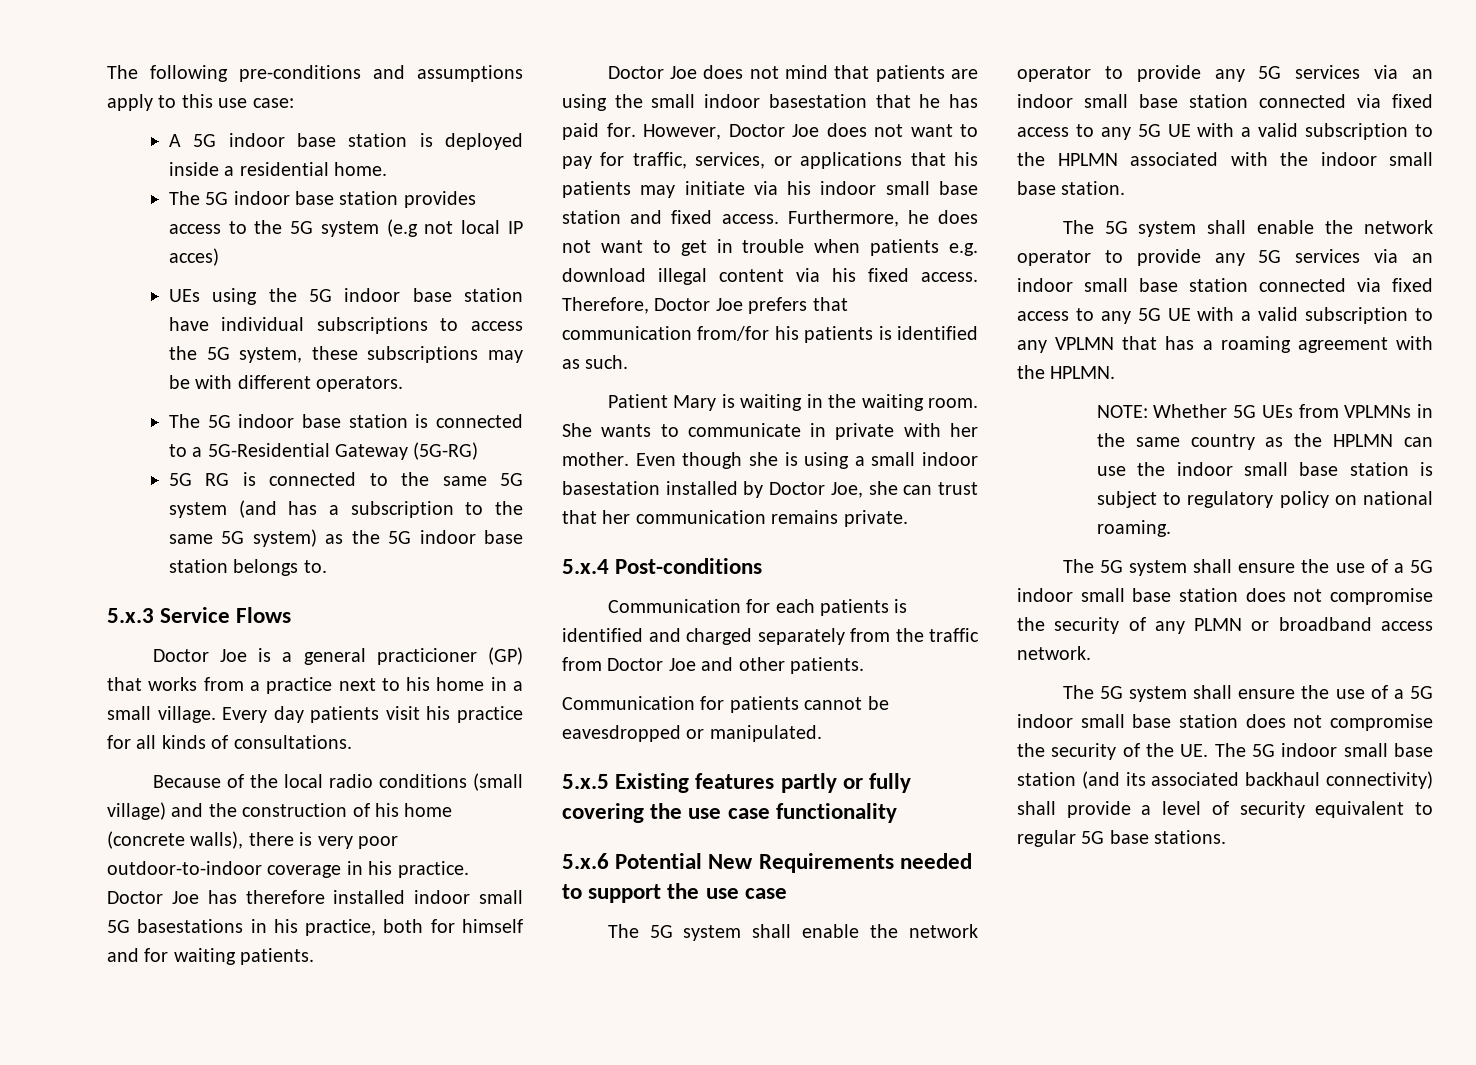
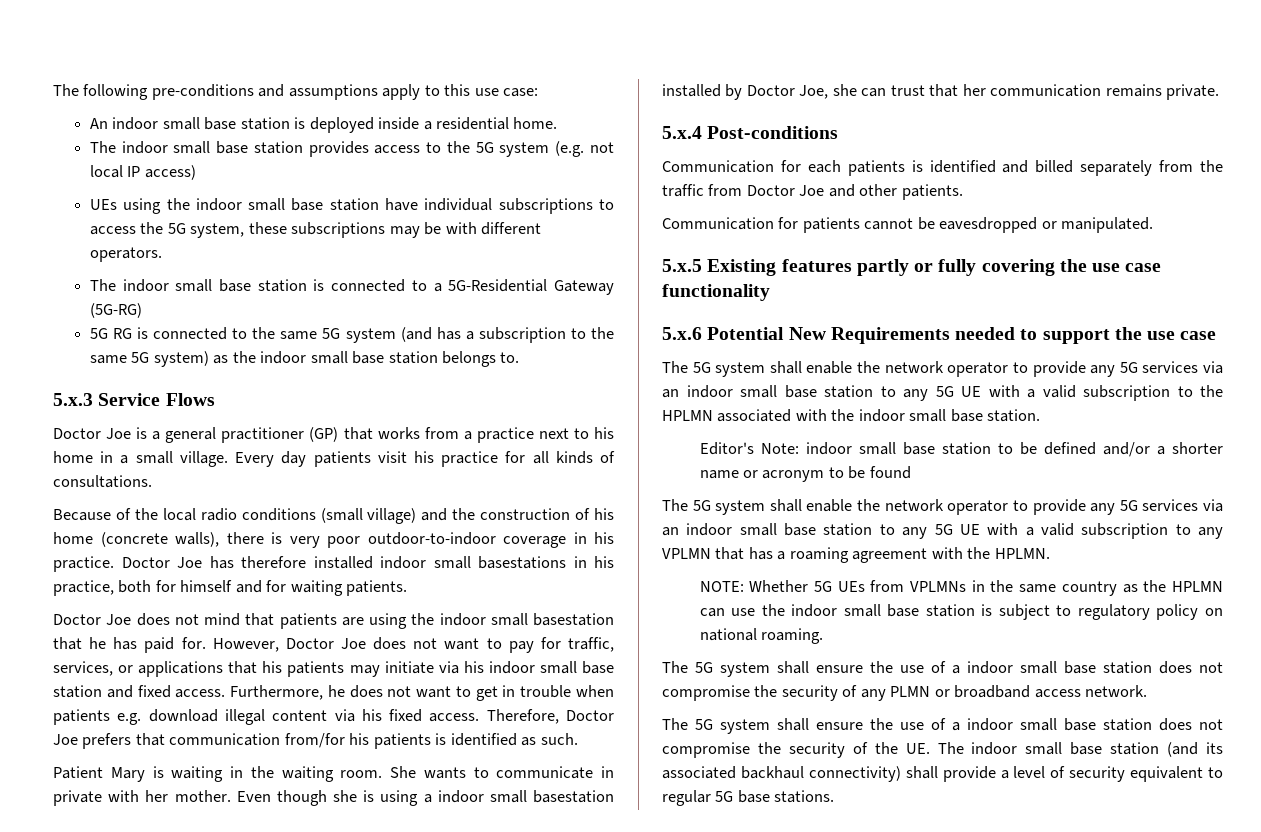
- A 5G indoor base station is deployed inside a residential home.
+ An indoor small base station is deployed inside a residential home.
- The 5G indoor base station provides access to the 5G system (e.g not local IP acces)
+ The indoor small base station provides access to the 5G system (e.g. not local IP access)
- UEs using the 5G indoor base station have individual subscriptions to access the 5G system, these subscriptions may be with different operators.
+ UEs using the indoor small base station have individual subscriptions to access the 5G system, these subscriptions may be with different operators.
- The 5G indoor base station is connected to a 5G-Residential Gateway (5G-RG)
+ The indoor small base station is connected to a 5G-Residential Gateway (5G-RG)
- 5G RG is connected to the same 5G system (and has a subscription to the same 5G system) as the 5G indoor base station belongs to.
+ 5G RG is connected to the same 5G system (and has a subscription to the same 5G system) as the indoor small base station belongs to.
- Doctor Joe is a general practicioner (GP) that works from a practice next to his home in a small village.
+ Doctor Joe is a general practitioner (GP) that works from a practice next to his home in a small village.
- Doctor Joe has therefore installed indoor small 5G basestations in his practice, both for himself and for waiting patients.
+ Doctor Joe has therefore installed indoor small basestations in his practice, both for himself and for waiting patients.
- Doctor Joe does not mind that patients are using the small indoor basestation that he has paid for.
+ Doctor Joe does not mind that patients are using the indoor small basestation that he has paid for.
- Even though she is using a small indoor basestation installed by Doctor Joe, she can trust that her communication remains private.
+ Even though she is using a indoor small basestation installed by Doctor Joe, she can trust that her communication remains private.
- Communication for each patients is identified and charged separately from the traffic from Doctor Joe and other patients.
+ Communication for each patients is identified and billed separately from the traffic from Doctor Joe and other patients.
- The 5G system shall enable the network operator to provide any 5G services via an indoor small base station connected via fixed access to any 5G UE with a valid subscription to the HPLMN associated with the indoor small base station.
+ The 5G system shall enable the network operator to provide any 5G services via an indoor small base station to any 5G UE with a valid subscription to the HPLMN associated with the indoor small base station.
+ Editor's Note: indoor small base station to be defined and/or a shorter name or acronym to be found
- The 5G system shall enable the network operator to provide any 5G services via an indoor small base station connected via fixed access to any 5G UE with a valid subscription to any VPLMN that has a roaming agreement with the HPLMN.
+ The 5G system shall enable the network operator to provide any 5G services via an indoor small base station to any 5G UE with a valid subscription to any VPLMN that has a roaming agreement with the HPLMN.
- The 5G system shall ensure the use of a 5G indoor small base station does not compromise the security of any PLMN or broadband access network.
+ The 5G system shall ensure the use of a indoor small base station does not compromise the security of any PLMN or broadband access network.
- The 5G system shall ensure the use of a 5G indoor small base station does not compromise the security of the UE. The 5G indoor small base station (and its associated backhaul connectivity) shall provide a level of security equivalent to regular 5G base stations.
+ The 5G system shall ensure the use of a indoor small base station does not compromise the security of the UE. The indoor small base station (and its associated backhaul connectivity) shall provide a level of security equivalent to regular 5G base stations.

